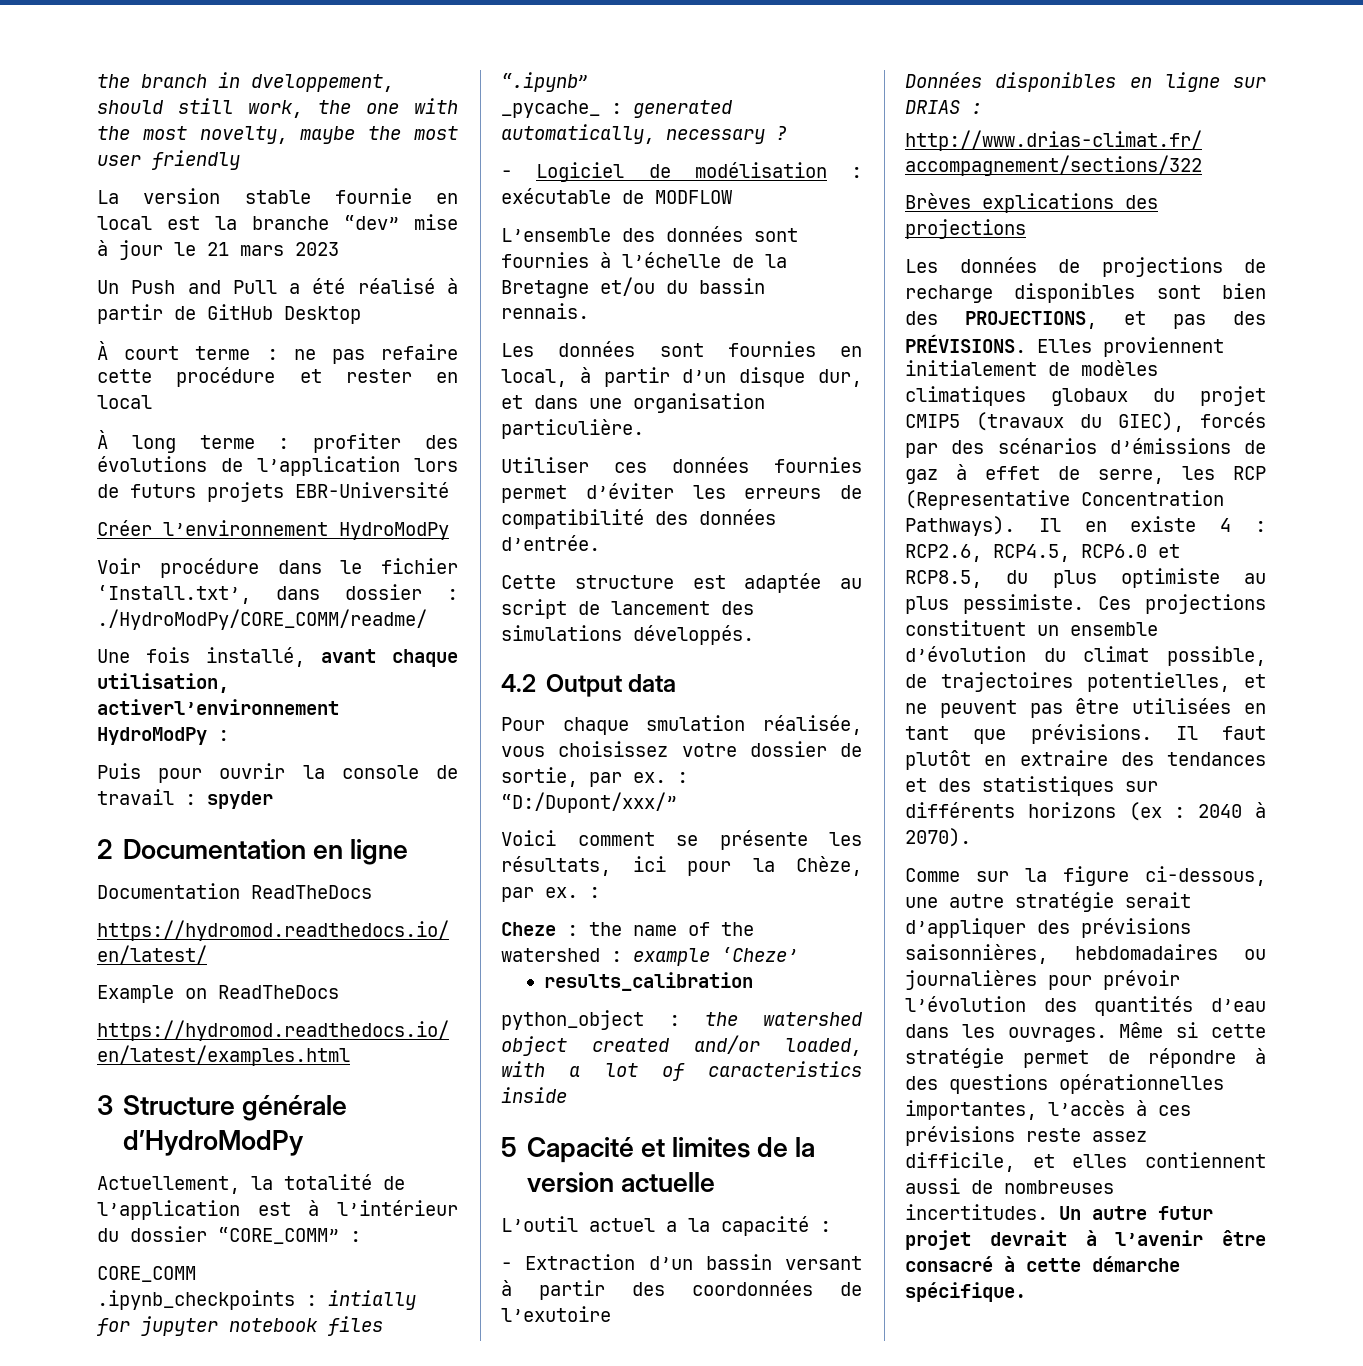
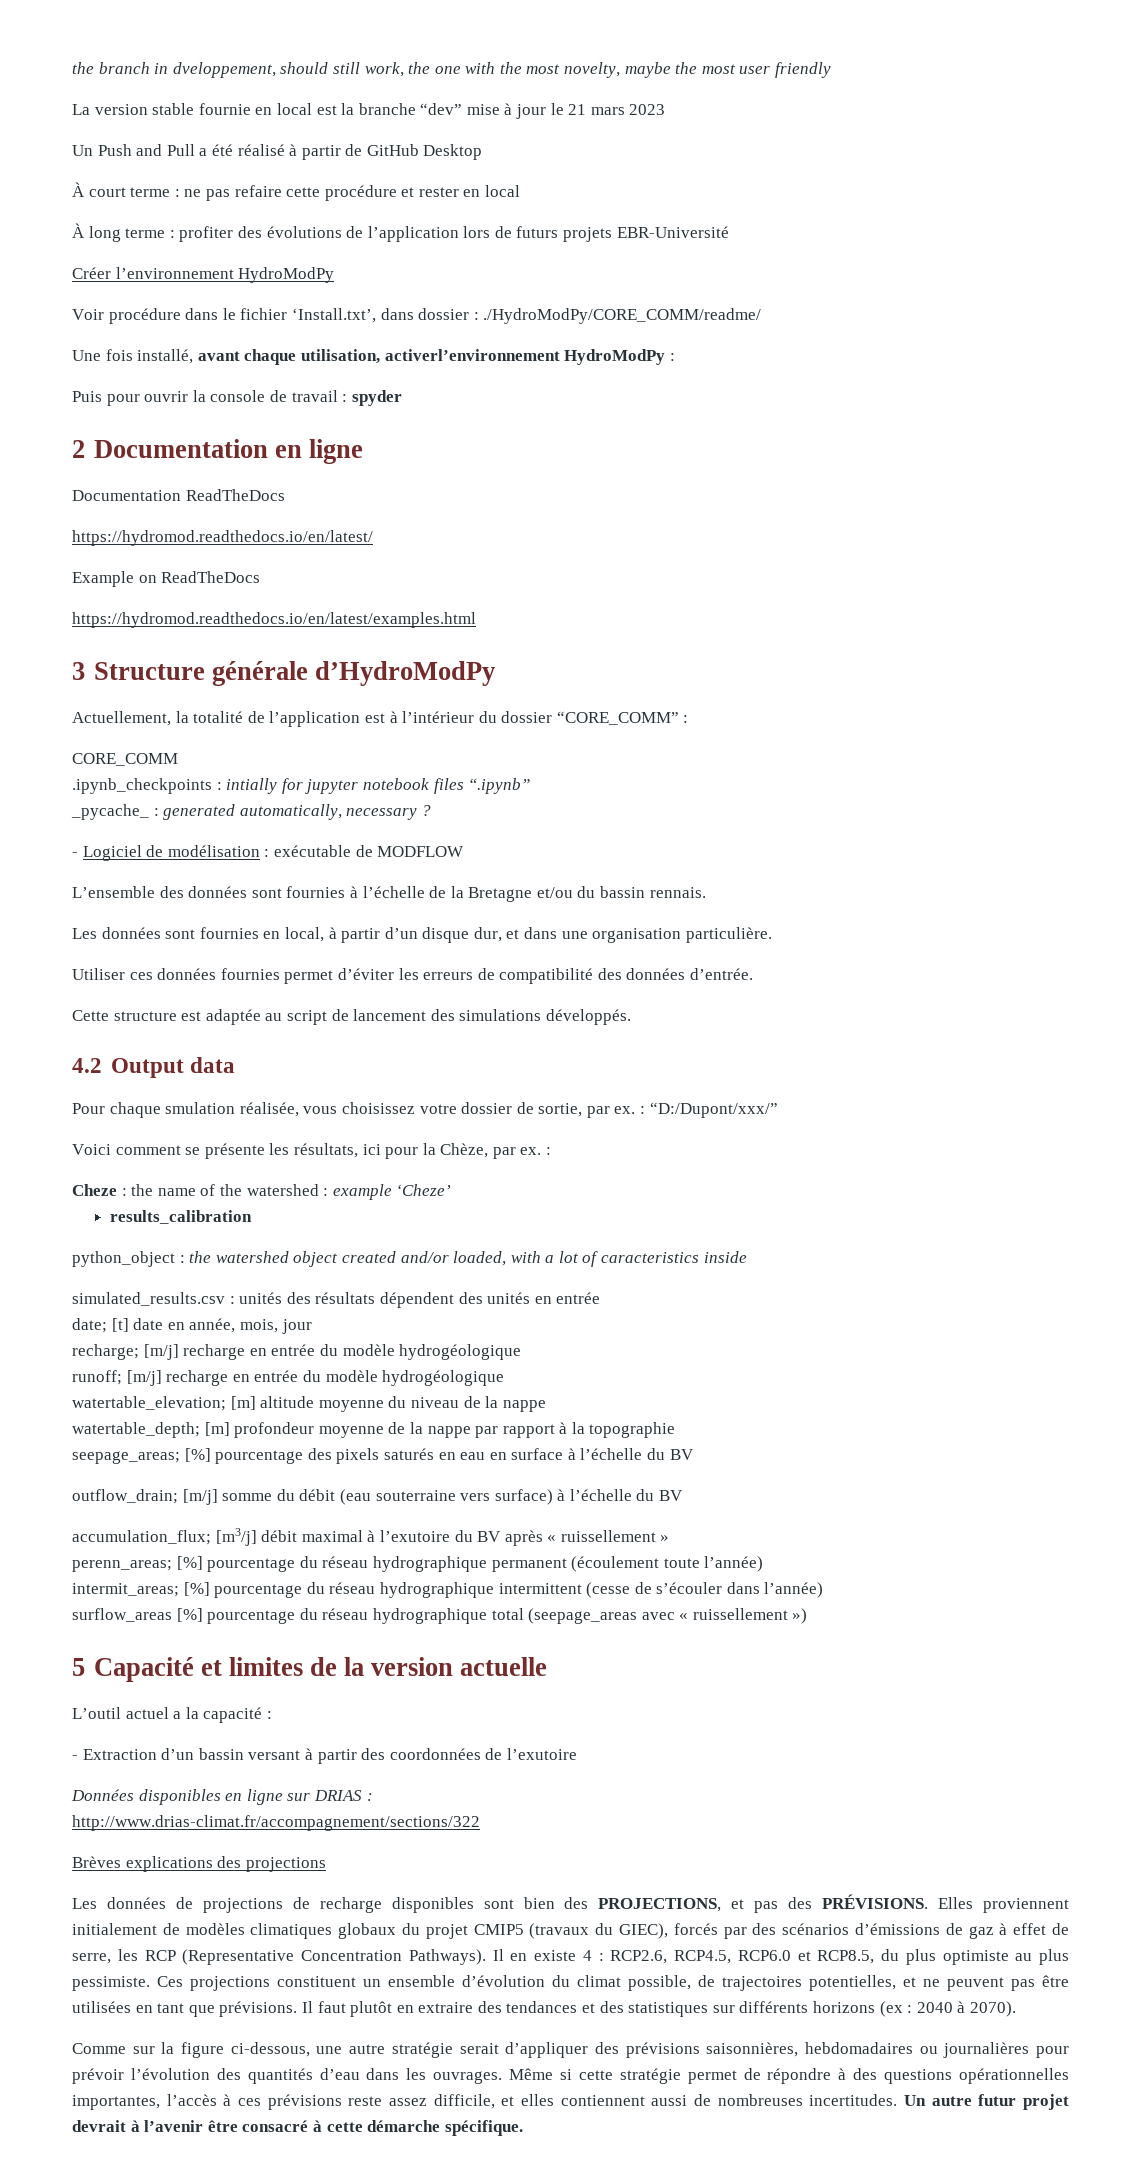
+ simulated_results.csv : unités des résultats dépendent des unités en entrée
+ date; [t] date en année, mois, jour
+ recharge; [m/j] recharge en entrée du modèle hydrogéologique
+ runoff; [m/j] recharge en entrée du modèle hydrogéologique
+ watertable_elevation; [m] altitude moyenne du niveau de la nappe
+ watertable_depth; [m] profondeur moyenne de la nappe par rapport à la topographie
+ seepage_areas; [%] pourcentage des pixels saturés en eau en surface à l’échelle du BV
+ outflow_drain; [m/j] somme du débit (eau souterraine vers surface) à l’échelle du BV
+ accumulation_flux; [m3/j] débit maximal à l’exutoire du BV après « ruissellement »
+ perenn_areas; [%] pourcentage du réseau hydrographique permanent (écoulement toute l’année)
+ intermit_areas; [%] pourcentage du réseau hydrographique intermittent (cesse de s’écouler dans l’année)
+ surflow_areas [%] pourcentage du réseau hydrographique total (seepage_areas avec « ruissellement »)

